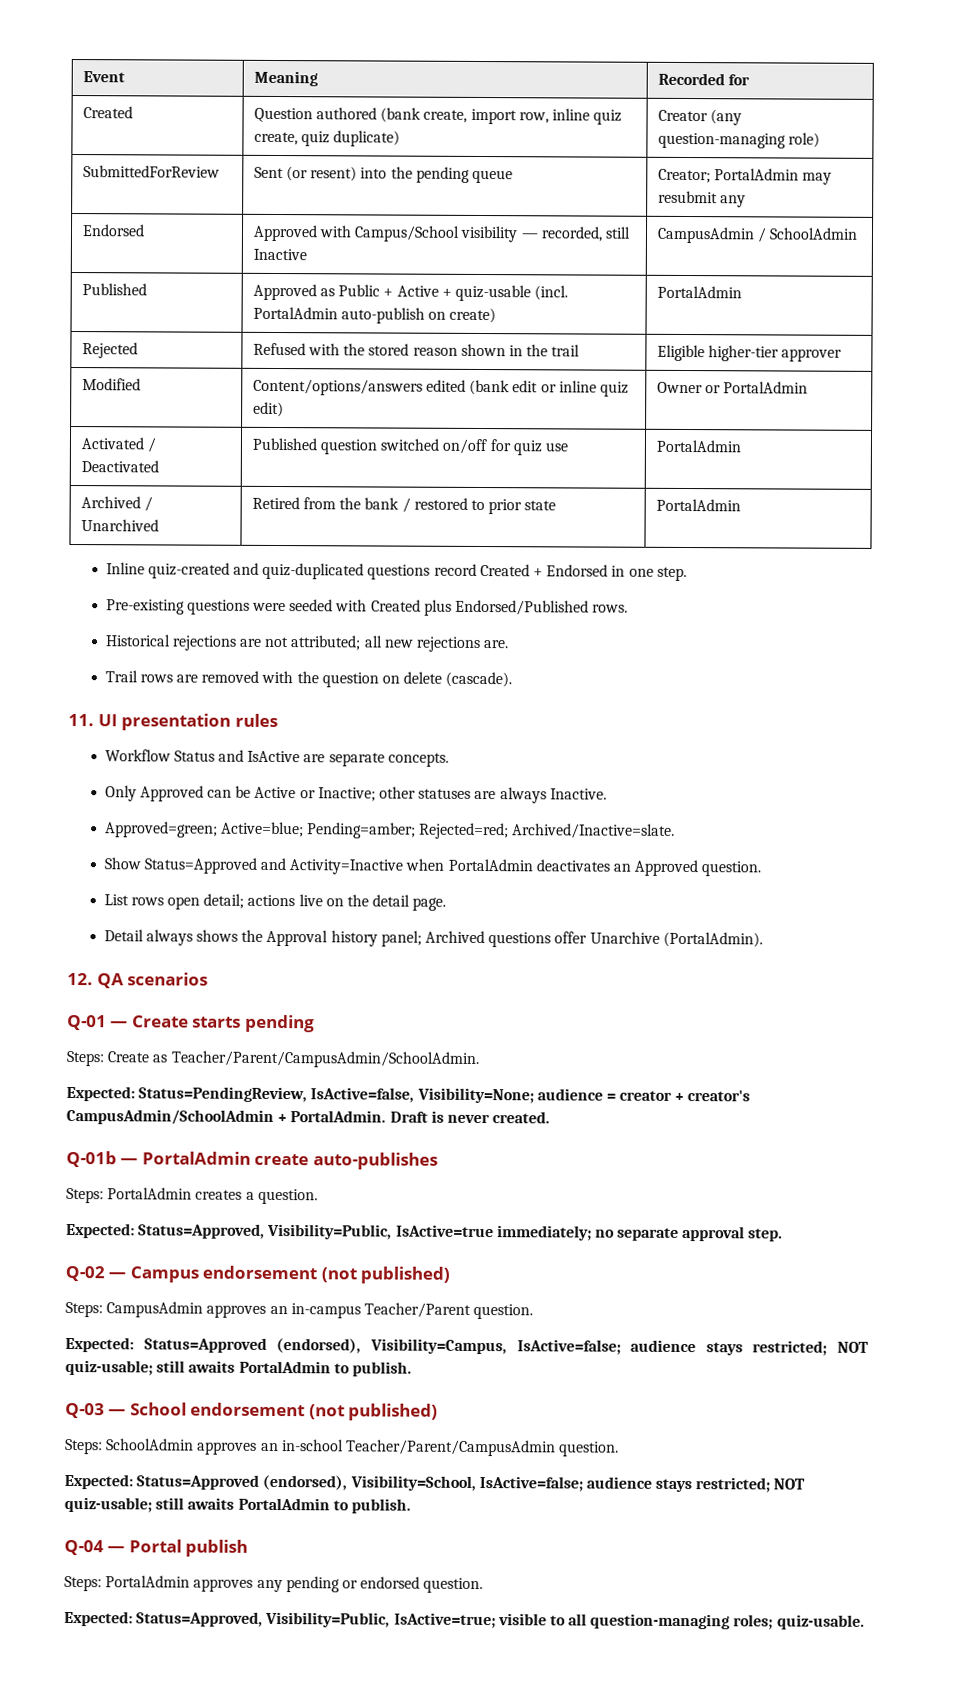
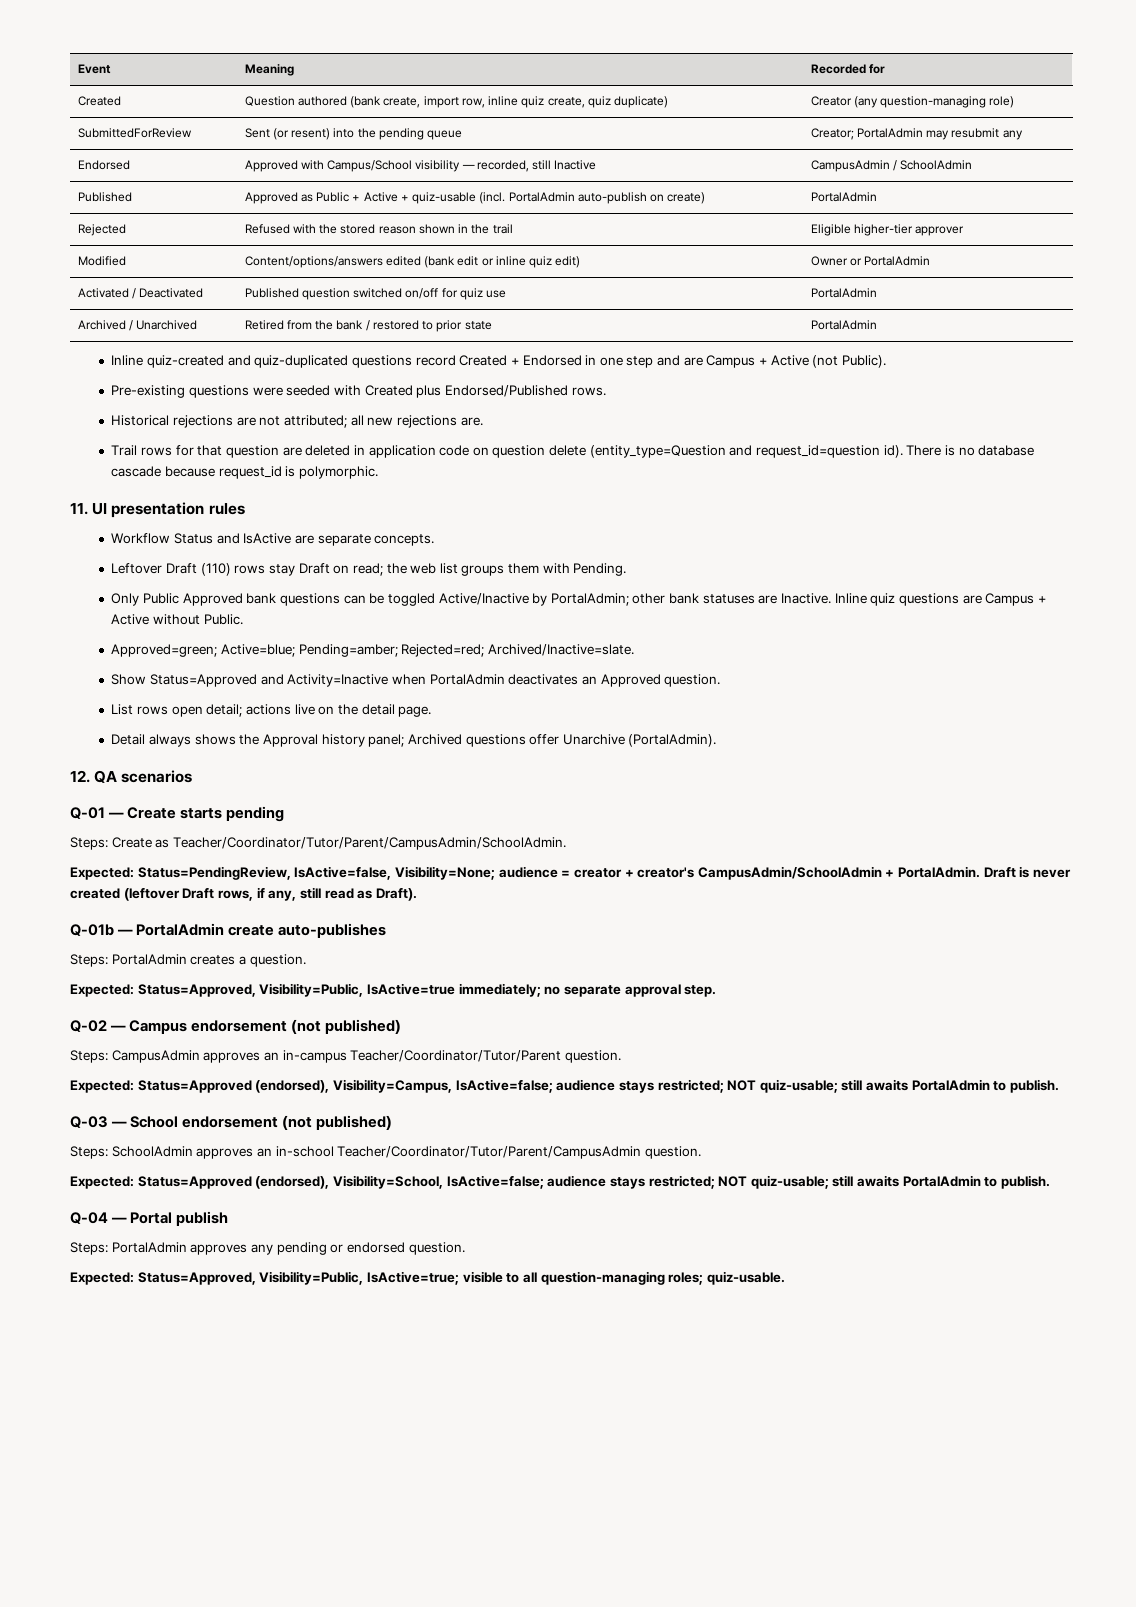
- Inline quiz-created and quiz-duplicated questions record Created + Endorsed in one step.
+ Inline quiz-created and quiz-duplicated questions record Created + Endorsed in one step and are Campus + Active (not Public).
- Trail rows are removed with the question on delete (cascade).
+ Trail rows for that question are deleted in application code on question delete (entity_type=Question and request_id=question id). There is no database cascade because request_id is polymorphic.
- Only Approved can be Active or Inactive; other statuses are always Inactive.
+ Leftover Draft (110) rows stay Draft on read; the web list groups them with Pending.
+ Only Public Approved bank questions can be toggled Active/Inactive by PortalAdmin; other bank statuses are Inactive. Inline quiz questions are Campus + Active without Public.
- Steps: Create as Teacher/Parent/CampusAdmin/SchoolAdmin.
+ Steps: Create as Teacher/Coordinator/Tutor/Parent/CampusAdmin/SchoolAdmin.
- Draft is never created.
+ Draft is never created (leftover Draft rows, if any, still read as Draft).
- Steps: CampusAdmin approves an in-campus Teacher/Parent question.
+ Steps: CampusAdmin approves an in-campus Teacher/Coordinator/Tutor/Parent question.
- Steps: SchoolAdmin approves an in-school Teacher/Parent/CampusAdmin question.
+ Steps: SchoolAdmin approves an in-school Teacher/Coordinator/Tutor/Parent/CampusAdmin question.

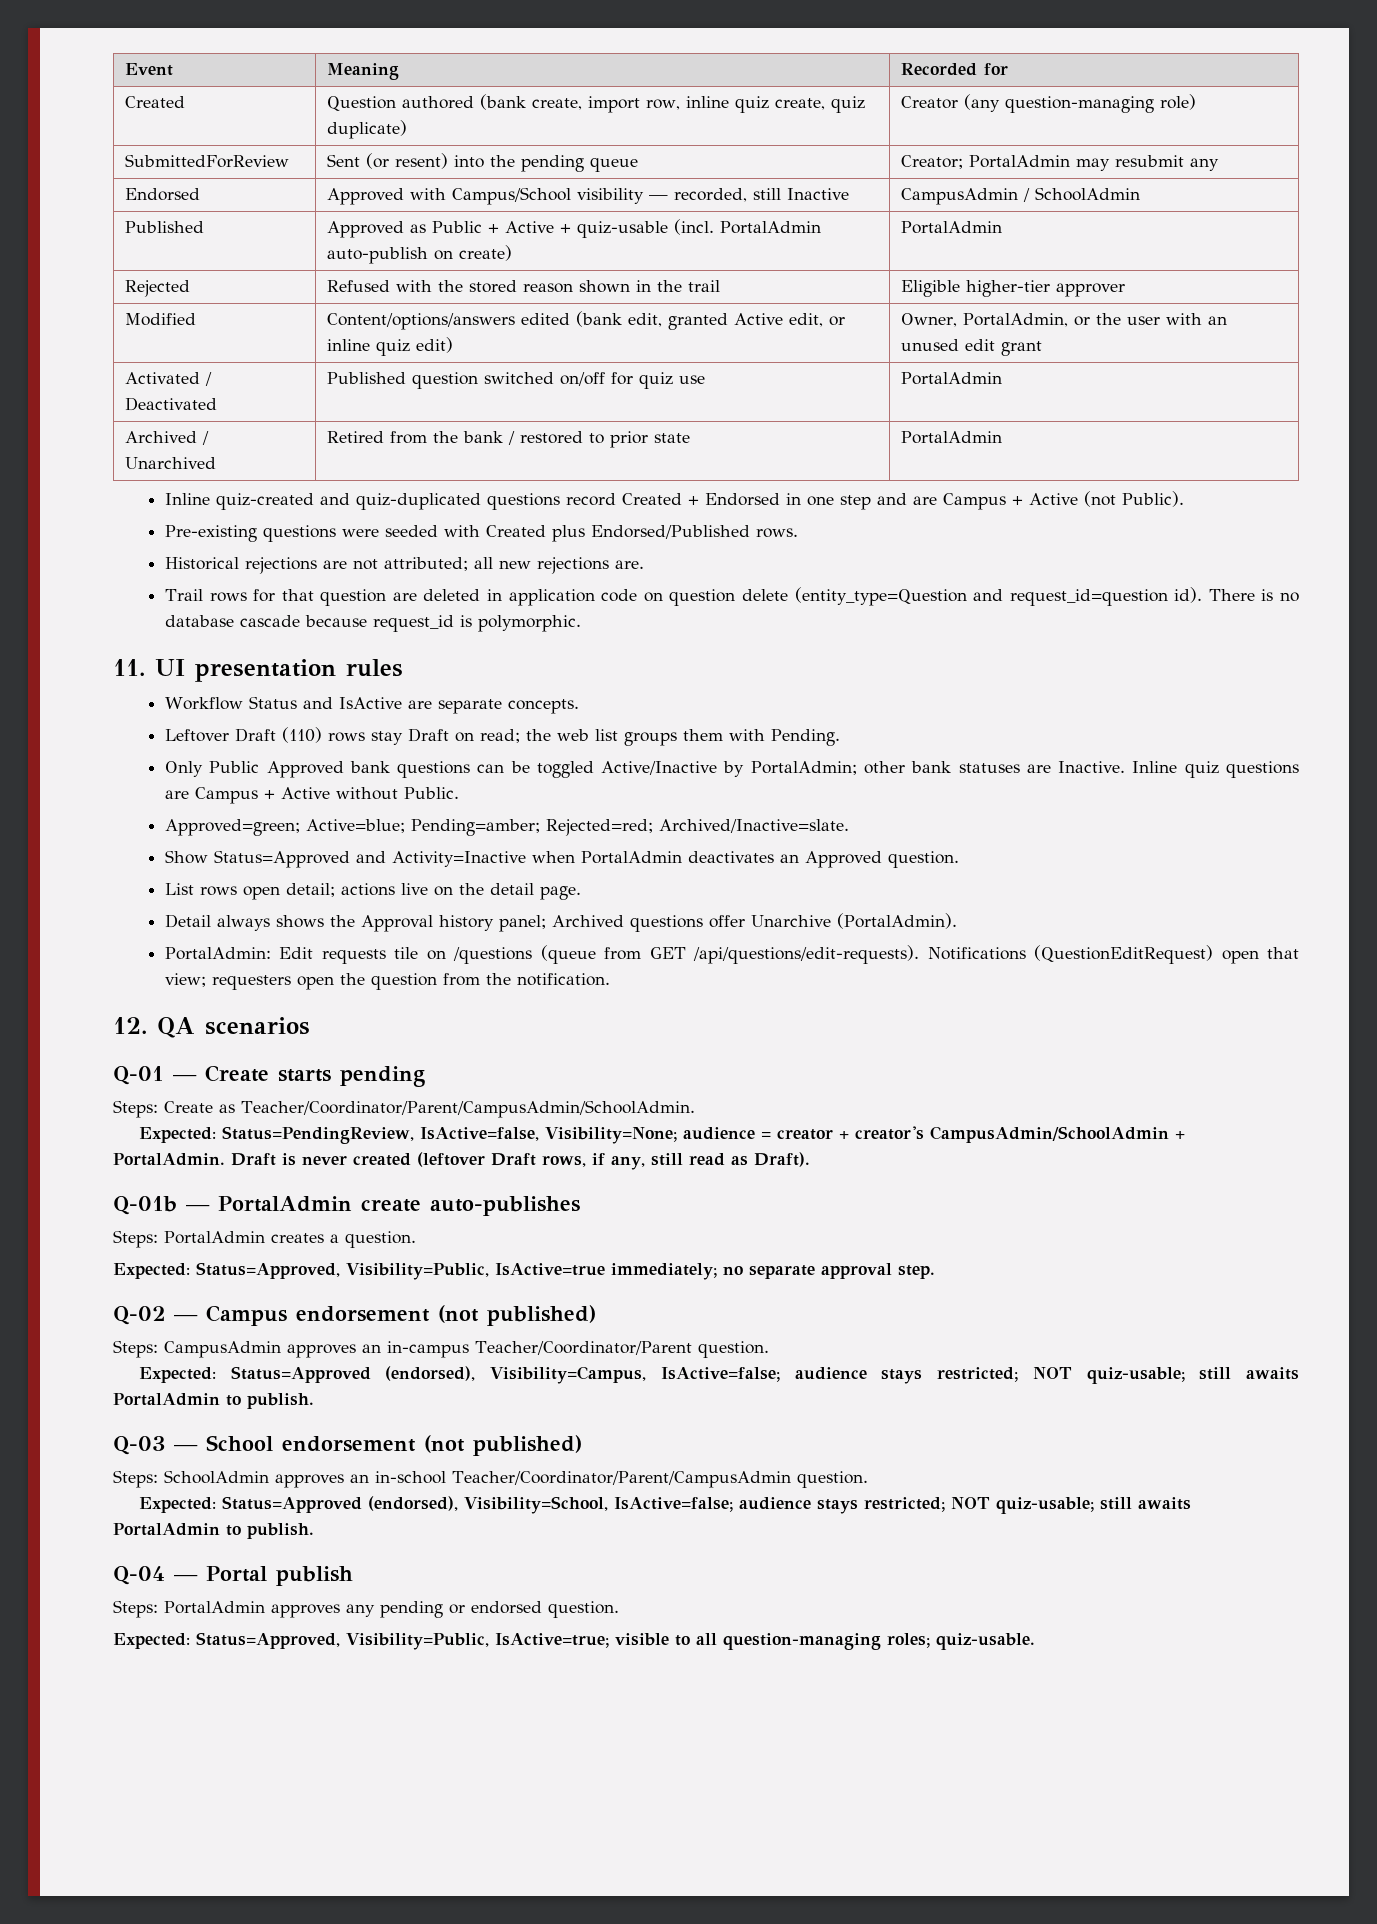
- Modified | Content/options/answers edited (bank edit or inline quiz edit) | Owner or PortalAdmin
+ Modified | Content/options/answers edited (bank edit, granted Active edit, or inline quiz edit) | Owner, PortalAdmin, or the user with an unused edit grant
+ PortalAdmin: Edit requests tile on /questions (queue from GET /api/questions/edit-requests). Notifications (QuestionEditRequest) open that view; requesters open the question from the notification.
- Steps: Create as Teacher/Coordinator/Tutor/Parent/CampusAdmin/SchoolAdmin.
+ Steps: Create as Teacher/Coordinator/Parent/CampusAdmin/SchoolAdmin.
- Steps: CampusAdmin approves an in-campus Teacher/Coordinator/Tutor/Parent question.
+ Steps: CampusAdmin approves an in-campus Teacher/Coordinator/Parent question.
- Steps: SchoolAdmin approves an in-school Teacher/Coordinator/Tutor/Parent/CampusAdmin question.
+ Steps: SchoolAdmin approves an in-school Teacher/Coordinator/Parent/CampusAdmin question.

